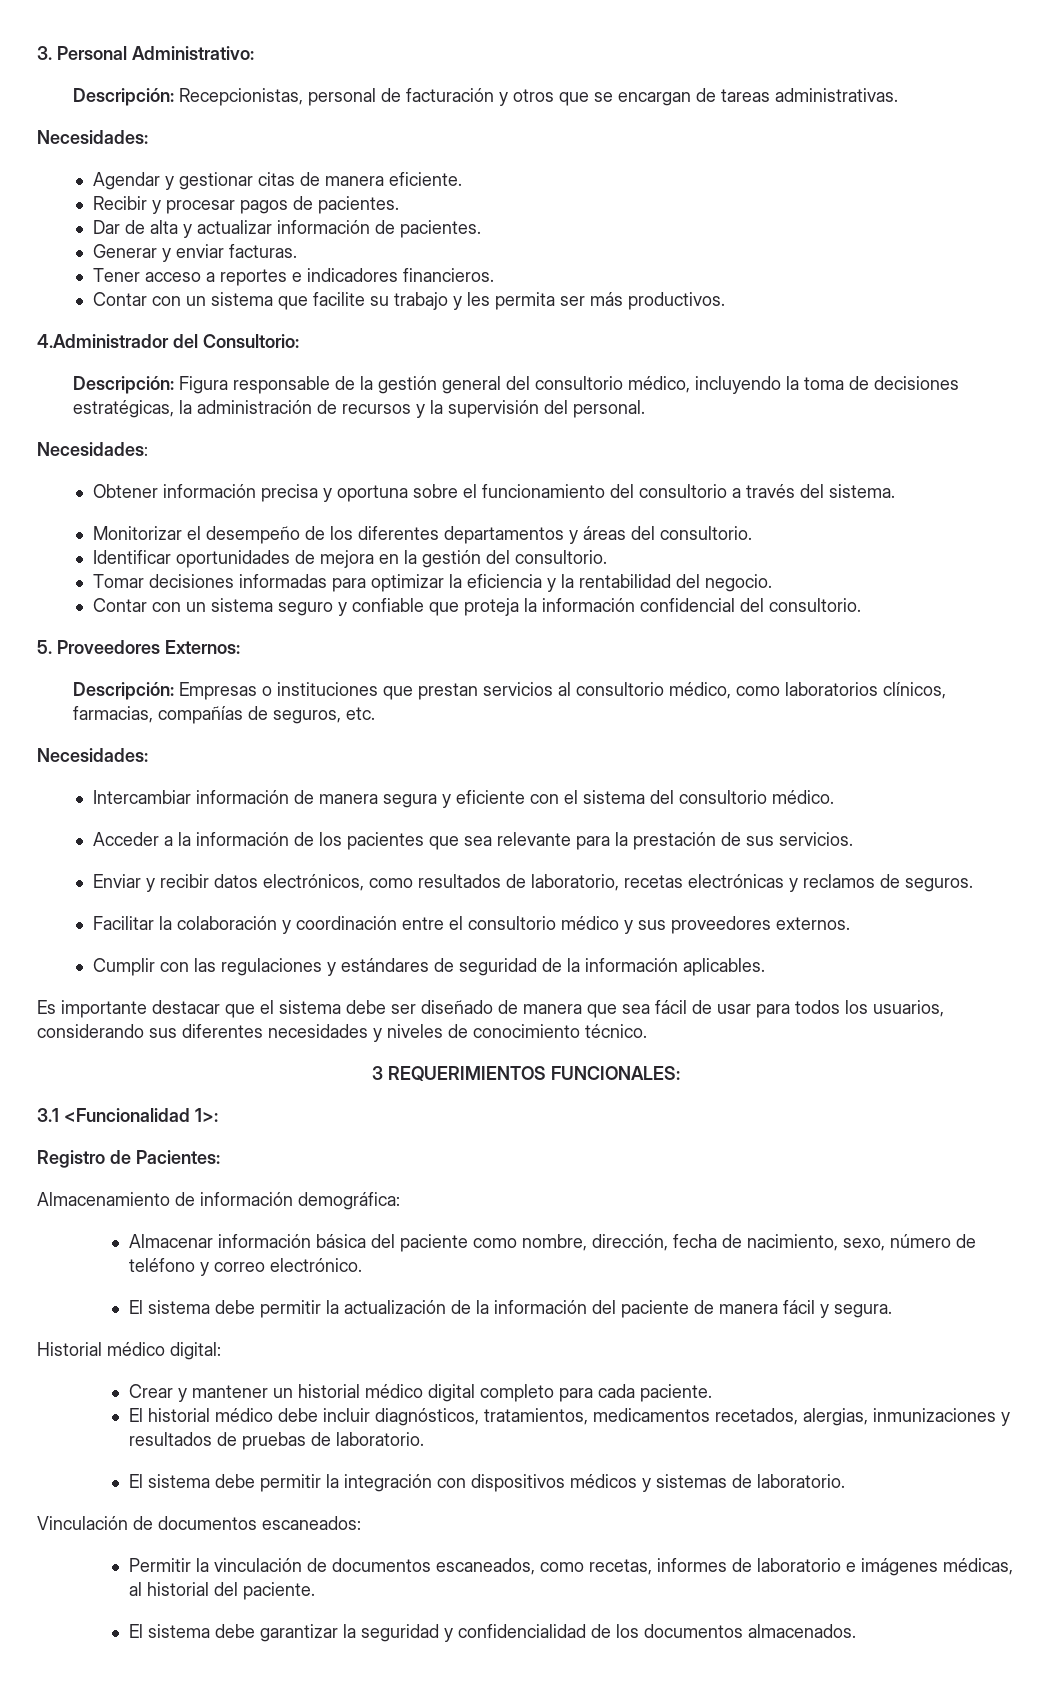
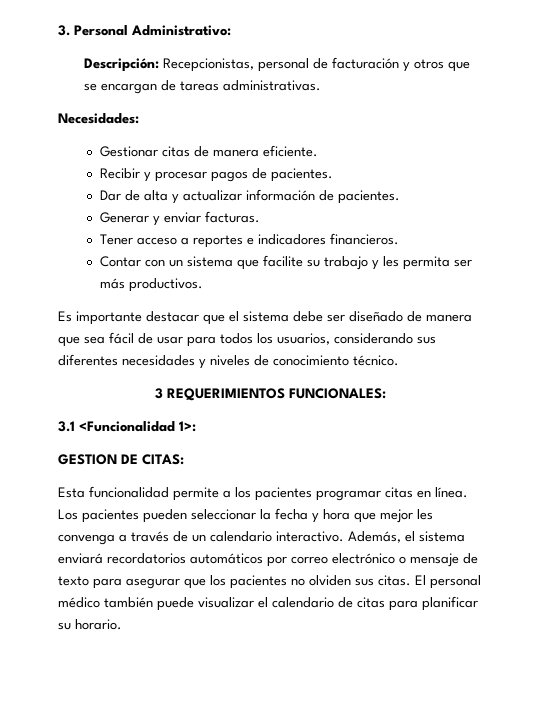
- Agendar y gestionar citas de manera eficiente.
+ Gestionar citas de manera eficiente.
- 4.Administrador del Consultorio:
- Descripción: Figura responsable de la gestión general del consultorio médico, incluyendo la toma de decisiones estratégicas, la administración de recursos y la supervisión del personal.
- Necesidades:
- Obtener información precisa y oportuna sobre el funcionamiento del consultorio a través del sistema.
- Monitorizar el desempeño de los diferentes departamentos y áreas del consultorio.
- Identificar oportunidades de mejora en la gestión del consultorio.
- Tomar decisiones informadas para optimizar la eficiencia y la rentabilidad del negocio.
- Contar con un sistema seguro y confiable que proteja la información confidencial del consultorio.
- 5. Proveedores Externos:
- Descripción: Empresas o instituciones que prestan servicios al consultorio médico, como laboratorios clínicos, farmacias, compañías de seguros, etc.
- Necesidades:
- Intercambiar información de manera segura y eficiente con el sistema del consultorio médico.
- Acceder a la información de los pacientes que sea relevante para la prestación de sus servicios.
- Enviar y recibir datos electrónicos, como resultados de laboratorio, recetas electrónicas y reclamos de seguros.
- Facilitar la colaboración y coordinación entre el consultorio médico y sus proveedores externos.
- Cumplir con las regulaciones y estándares de seguridad de la información aplicables.
- Registro de Pacientes:
- Almacenamiento de información demográfica:
- Almacenar información básica del paciente como nombre, dirección, fecha de nacimiento, sexo, número de teléfono y correo electrónico.
- El sistema debe permitir la actualización de la información del paciente de manera fácil y segura.
- Historial médico digital:
- Crear y mantener un historial médico digital completo para cada paciente.
- El historial médico debe incluir diagnósticos, tratamientos, medicamentos recetados, alergias, inmunizaciones y resultados de pruebas de laboratorio.
- El sistema debe permitir la integración con dispositivos médicos y sistemas de laboratorio.
- Vinculación de documentos escaneados:
- Permitir la vinculación de documentos escaneados, como recetas, informes de laboratorio e imágenes médicas, al historial del paciente.
- El sistema debe garantizar la seguridad y confidencialidad de los documentos almacenados.
+ GESTION DE CITAS:
+ Esta funcionalidad permite a los pacientes programar citas en línea. Los pacientes pueden seleccionar la fecha y hora que mejor les convenga a través de un calendario interactivo. Además, el sistema enviará recordatorios automáticos por correo electrónico o mensaje de texto para asegurar que los pacientes no olviden sus citas. El personal médico también puede visualizar el calendario de citas para planificar su horario.

